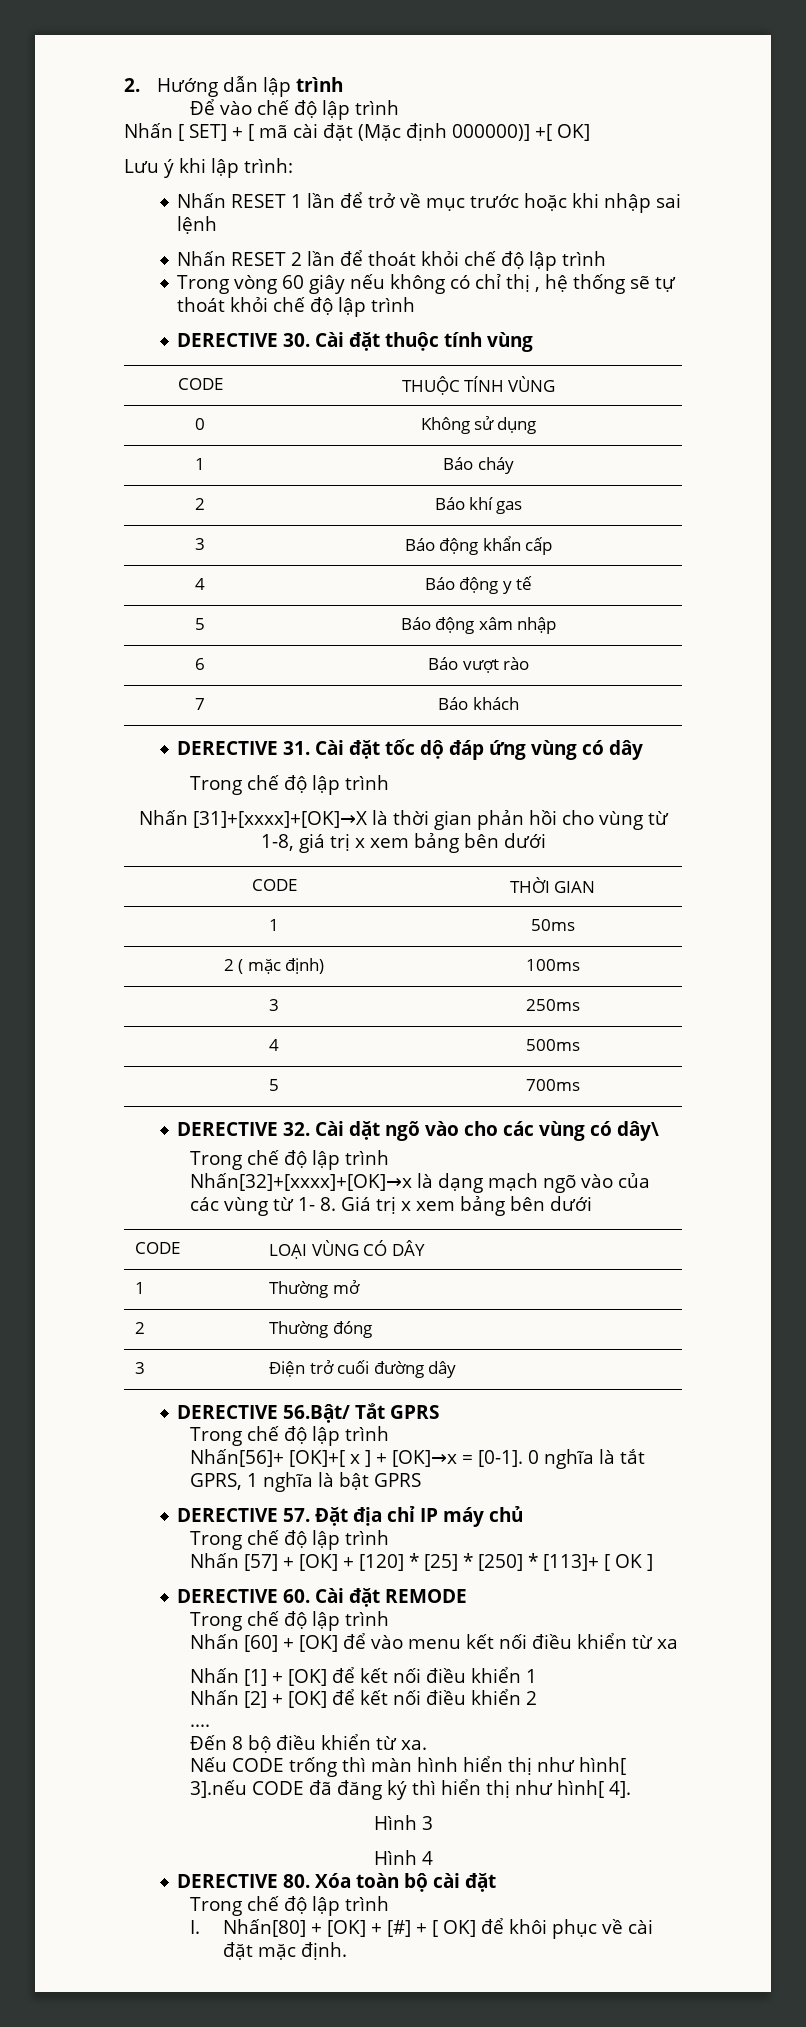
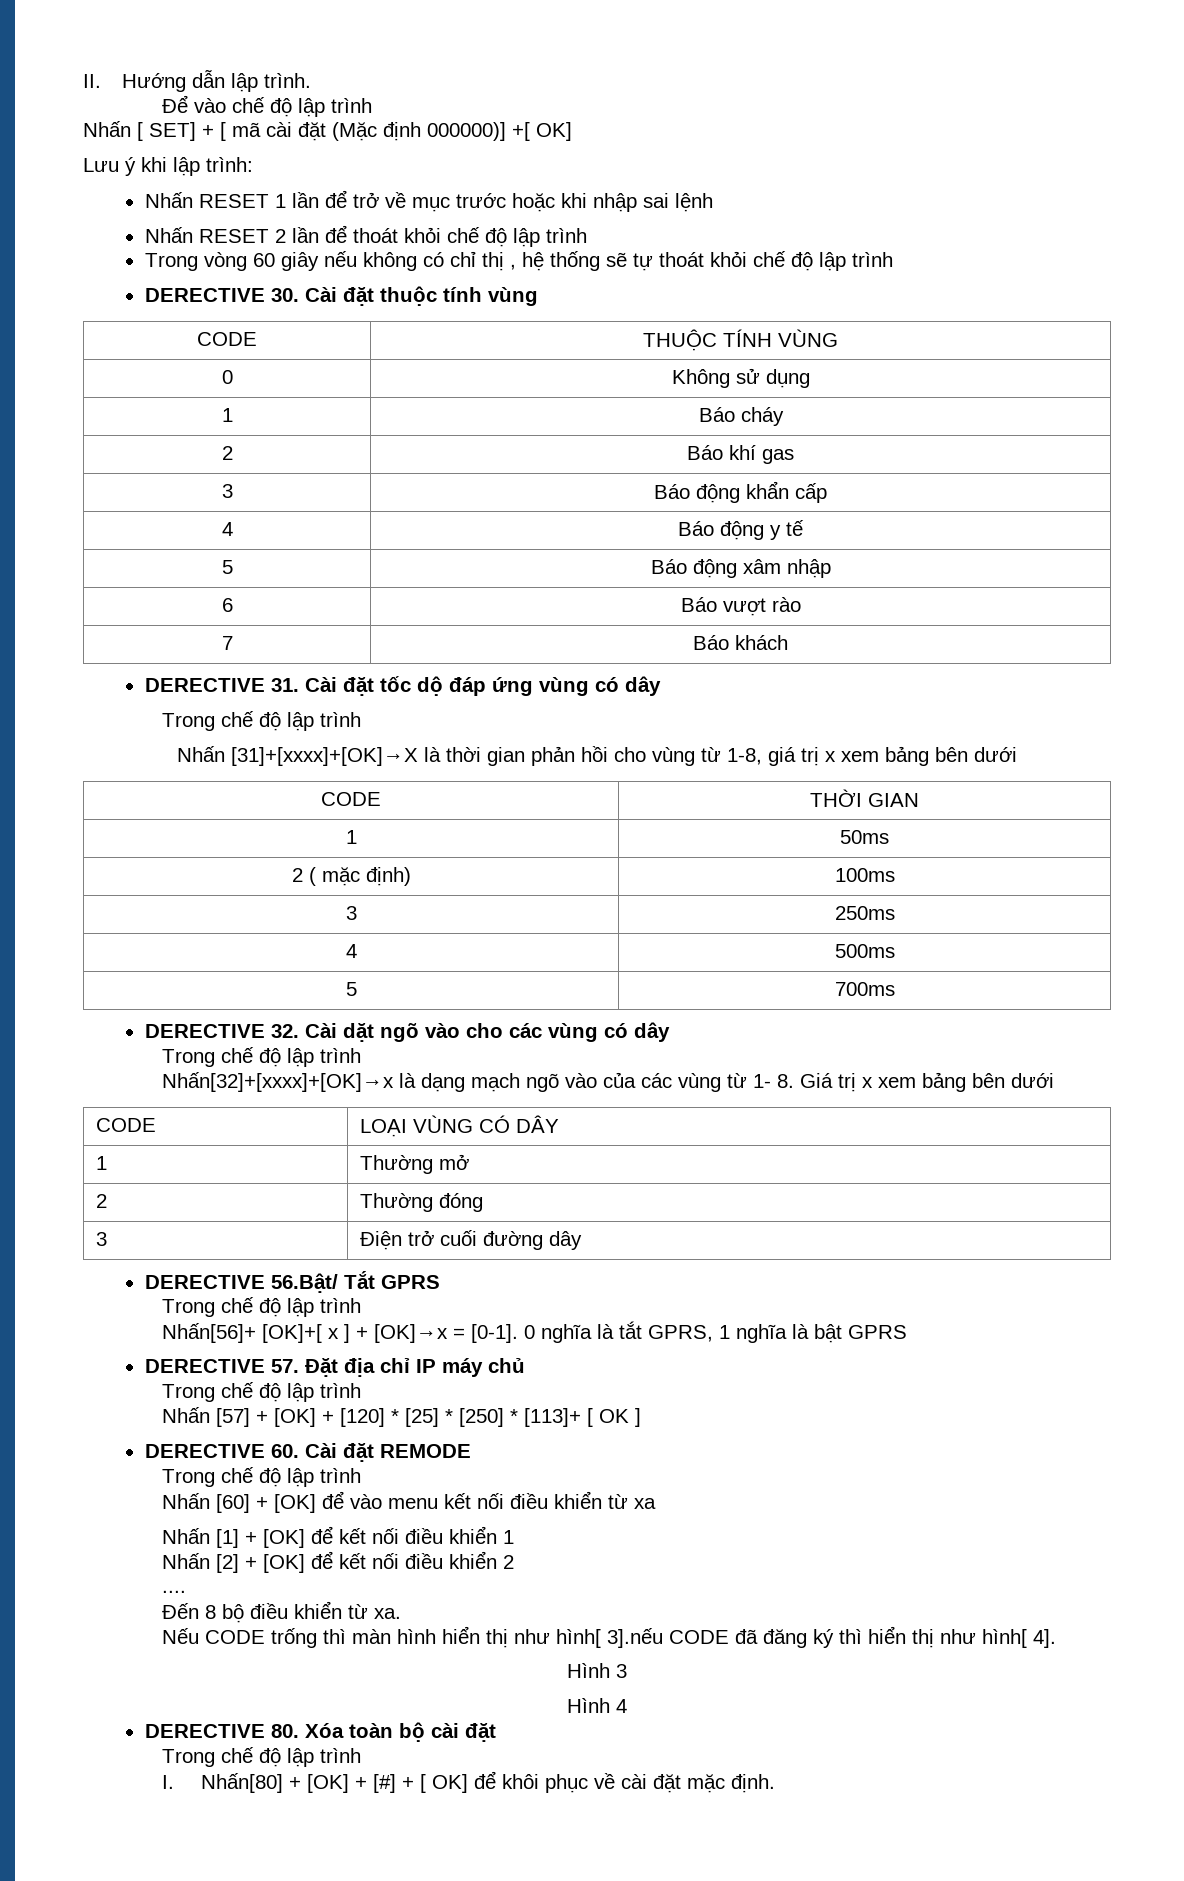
- 2. Hướng dẫn lập trình
+ II. Hướng dẫn lập trình.
- DERECTIVE 32. Cài dặt ngõ vào cho các vùng có dây\
+ DERECTIVE 32. Cài dặt ngõ vào cho các vùng có dây

